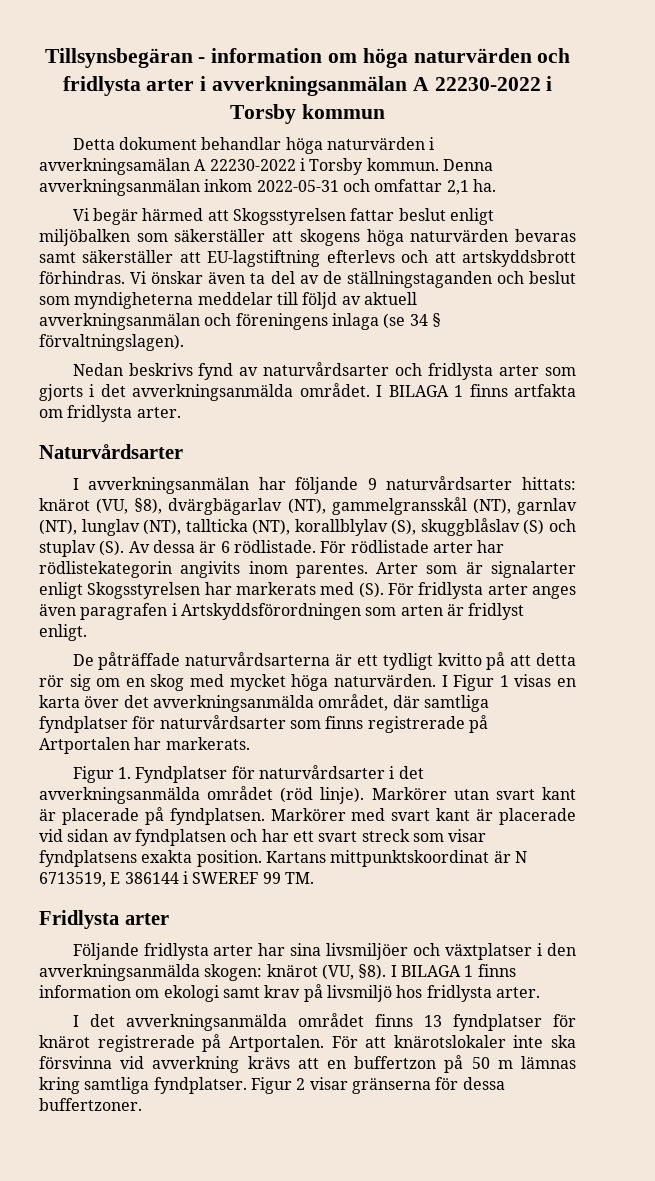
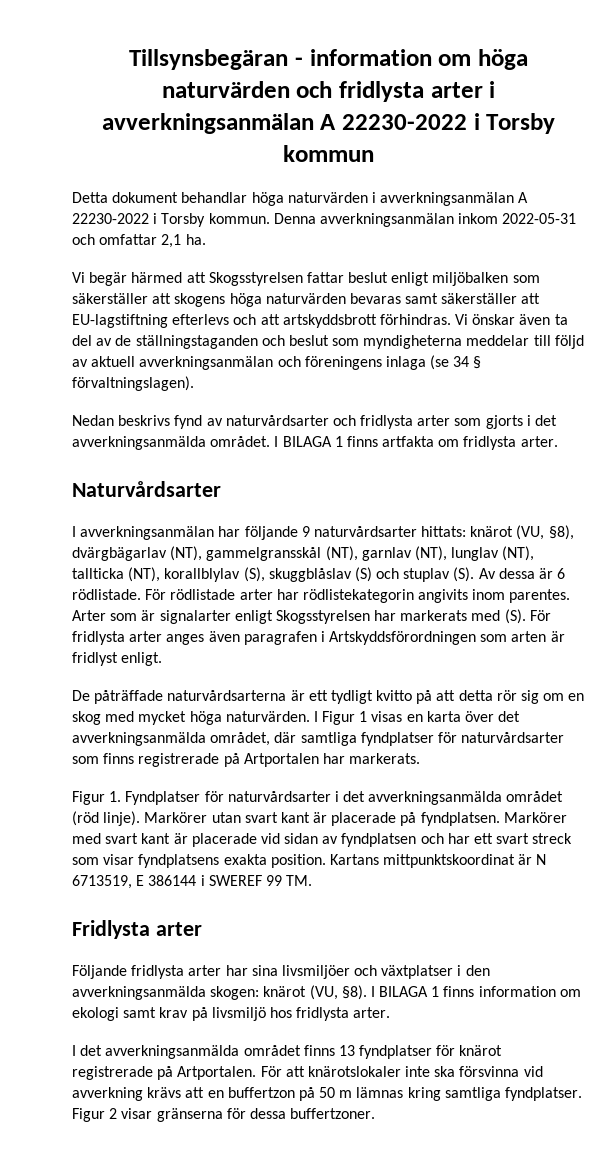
- Detta dokument behandlar höga naturvärden i avverkningsamälan A 22230-2022 i Torsby kommun.
+ Detta dokument behandlar höga naturvärden i avverkningsanmälan A 22230-2022 i Torsby kommun.

